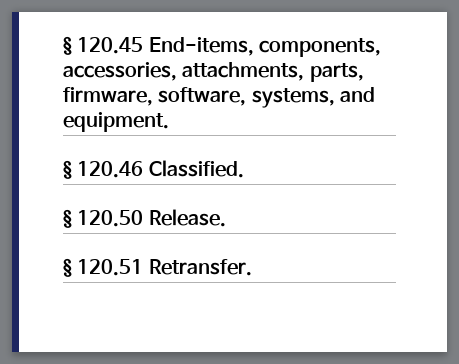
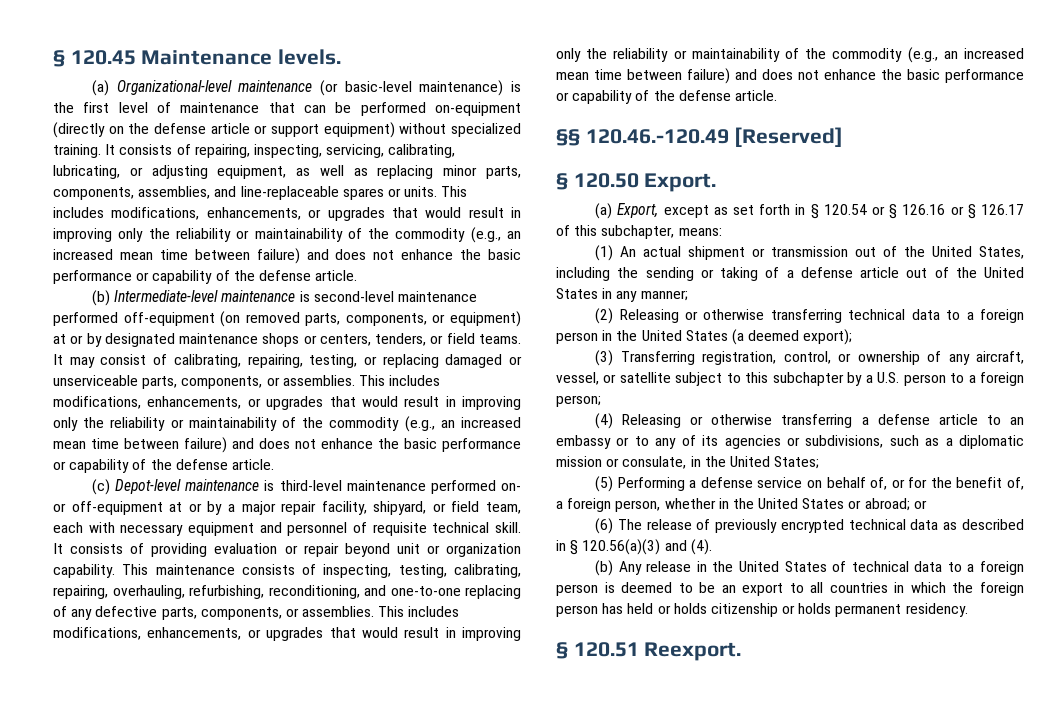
- § 120.45 End-items, components, accessories, attachments, parts, firmware, software, systems, and equipment.
- § 120.46 Classified.
- § 120.50 Release.
+ § 120.45 Maintenance levels.
+ (a) Organizational-level maintenance (or basic-level maintenance) is the first level of maintenance that can be performed on-equipment (directly on the defense article or support equipment) without specialized training. It consists of repairing, inspecting, servicing, calibrating, lubricating, or adjusting equipment, as well as replacing minor parts, components, assemblies, and line-replaceable spares or units. This includes modifications, enhancements, or upgrades that would result in improving only the reliability or maintainability of the commodity (e.g., an increased mean time between failure) and does not enhance the basic performance or capability of the defense article.
+ (b) Intermediate-level maintenance is second-level maintenance performed off-equipment (on removed parts, components, or equipment) at or by designated maintenance shops or centers, tenders, or field teams. It may consist of calibrating, repairing, testing, or replacing damaged or unserviceable parts, components, or assemblies. This includes modifications, enhancements, or upgrades that would result in improving only the reliability or maintainability of the commodity (e.g., an increased mean time between failure) and does not enhance the basic performance or capability of the defense article.
+ (c) Depot-level maintenance is third-level maintenance performed on- or off-equipment at or by a major repair facility, shipyard, or field team, each with necessary equipment and personnel of requisite technical skill. It consists of providing evaluation or repair beyond unit or organization capability. This maintenance consists of inspecting, testing, calibrating, repairing, overhauling, refurbishing, reconditioning, and one-to-one replacing of any defective parts, components, or assemblies. This includes modifications, enhancements, or upgrades that would result in improving only the reliability or maintainability of the commodity (e.g., an increased mean time between failure) and does not enhance the basic performance or capability of the defense article.
+ §§ 120.46.-120.49 [Reserved]
+ § 120.50 Export.
+ (a) Export, except as set forth in § 120.54 or § 126.16 or § 126.17 of this subchapter, means:
+ (1) An actual shipment or transmission out of the United States, including the sending or taking of a defense article out of the United States in any manner;
+ (2) Releasing or otherwise transferring technical data to a foreign person in the United States (a deemed export);
+ (3) Transferring registration, control, or ownership of any aircraft, vessel, or satellite subject to this subchapter by a U.S. person to a foreign person;
+ (4) Releasing or otherwise transferring a defense article to an embassy or to any of its agencies or subdivisions, such as a diplomatic mission or consulate, in the United States;
+ (5) Performing a defense service on behalf of, or for the benefit of, a foreign person, whether in the United States or abroad; or
+ (6) The release of previously encrypted technical data as described in § 120.56(a)(3) and (4).
+ (b) Any release in the United States of technical data to a foreign person is deemed to be an export to all countries in which the foreign person has held or holds citizenship or holds permanent residency.
- § 120.51 Retransfer.
+ § 120.51 Reexport.

